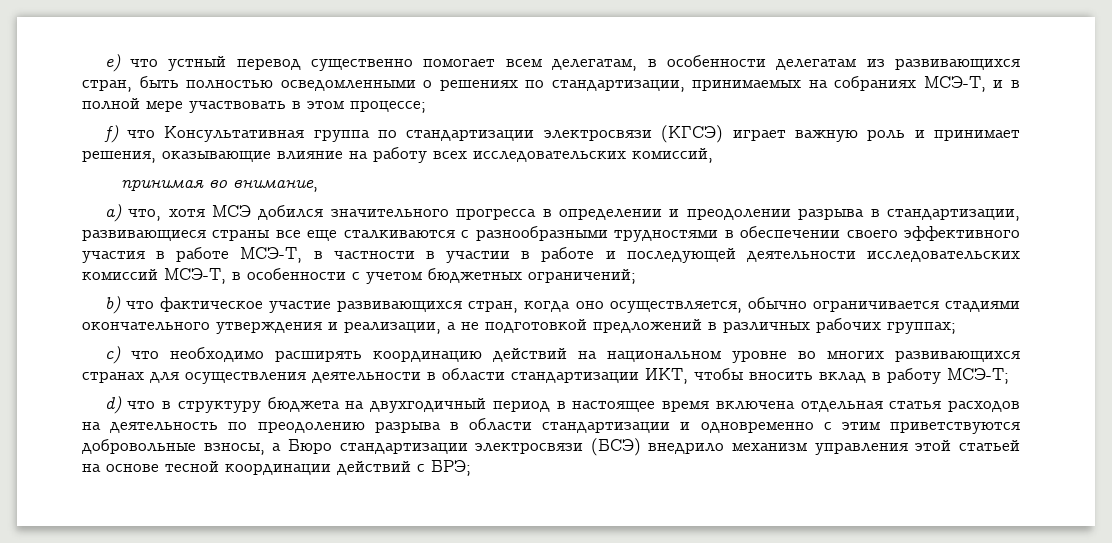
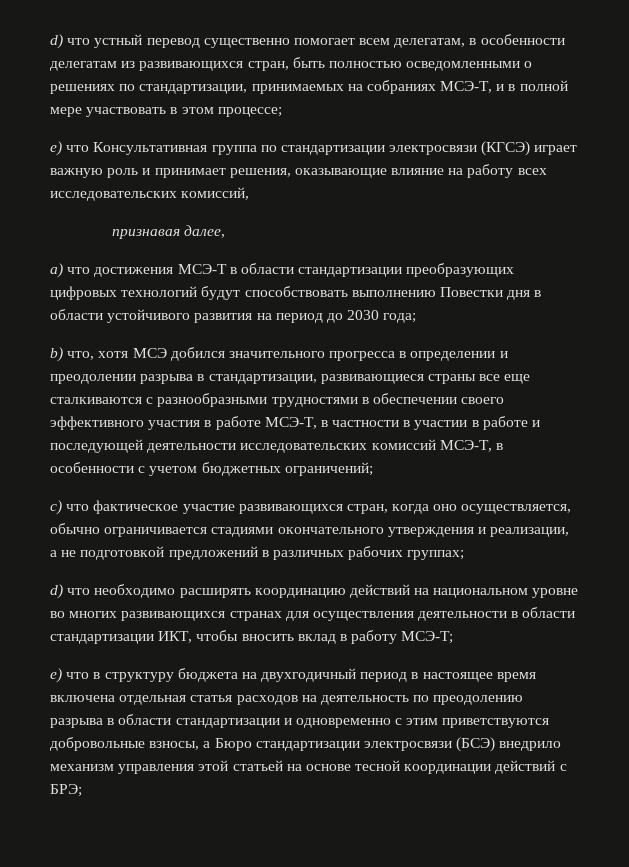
- e) что устный перевод существенно помогает всем делегатам, в особенности делегатам из развивающихся стран, быть полностью осведомленными о решениях по стандартизации, принимаемых на собраниях МСЭ-Т, и в полной мере участвовать в этом процессе;
+ d) что устный перевод существенно помогает всем делегатам, в особенности делегатам из развивающихся стран, быть полностью осведомленными о решениях по стандартизации, принимаемых на собраниях МСЭ-Т, и в полной мере участвовать в этом процессе;
- f) что Консультативная группа по стандартизации электросвязи (КГСЭ) играет важную роль и принимает решения, оказывающие влияние на работу всех исследовательских комиссий,
+ e) что Консультативная группа по стандартизации электросвязи (КГСЭ) играет важную роль и принимает решения, оказывающие влияние на работу всех исследовательских комиссий,
- принимая во внимание,
- a) что, хотя МСЭ добился значительного прогресса в определении и преодолении разрыва в стандартизации, развивающиеся страны все еще сталкиваются с разнообразными трудностями в обеспечении своего эффективного участия в работе МСЭ-Т, в частности в участии в работе и последующей деятельности исследовательских комиссий МСЭ-Т, в особенности с учетом бюджетных ограничений;
+ признавая далее,
+ a) что достижения МСЭ-Т в области стандартизации преобразующих цифровых технологий будут способствовать выполнению Повестки дня в области устойчивого развития на период до 2030 года;
+ b) что, хотя МСЭ добился значительного прогресса в определении и преодолении разрыва в стандартизации, развивающиеся страны все еще сталкиваются с разнообразными трудностями в обеспечении своего эффективного участия в работе МСЭ-Т, в частности в участии в работе и последующей деятельности исследовательских комиссий МСЭ-Т, в особенности с учетом бюджетных ограничений;
- b) что фактическое участие развивающихся стран, когда оно осуществляется, обычно ограничивается стадиями окончательного утверждения и реализации, а не подготовкой предложений в различных рабочих группах;
+ c) что фактическое участие развивающихся стран, когда оно осуществляется, обычно ограничивается стадиями окончательного утверждения и реализации, а не подготовкой предложений в различных рабочих группах;
- c) что необходимо расширять координацию действий на национальном уровне во многих развивающихся странах для осуществления деятельности в области стандартизации ИКТ, чтобы вносить вклад в работу МСЭ-T;
+ d) что необходимо расширять координацию действий на национальном уровне во многих развивающихся странах для осуществления деятельности в области стандартизации ИКТ, чтобы вносить вклад в работу МСЭ-T;
- d) что в структуру бюджета на двухгодичный период в настоящее время включена отдельная статья расходов на деятельность по преодолению разрыва в области стандартизации и одновременно с этим приветствуются добровольные взносы, а Бюро стандартизации электросвязи (БСЭ) внедрило механизм управления этой статьей на основе тесной координации действий с БРЭ;
+ e) что в структуру бюджета на двухгодичный период в настоящее время включена отдельная статья расходов на деятельность по преодолению разрыва в области стандартизации и одновременно с этим приветствуются добровольные взносы, а Бюро стандартизации электросвязи (БСЭ) внедрило механизм управления этой статьей на основе тесной координации действий с БРЭ;

